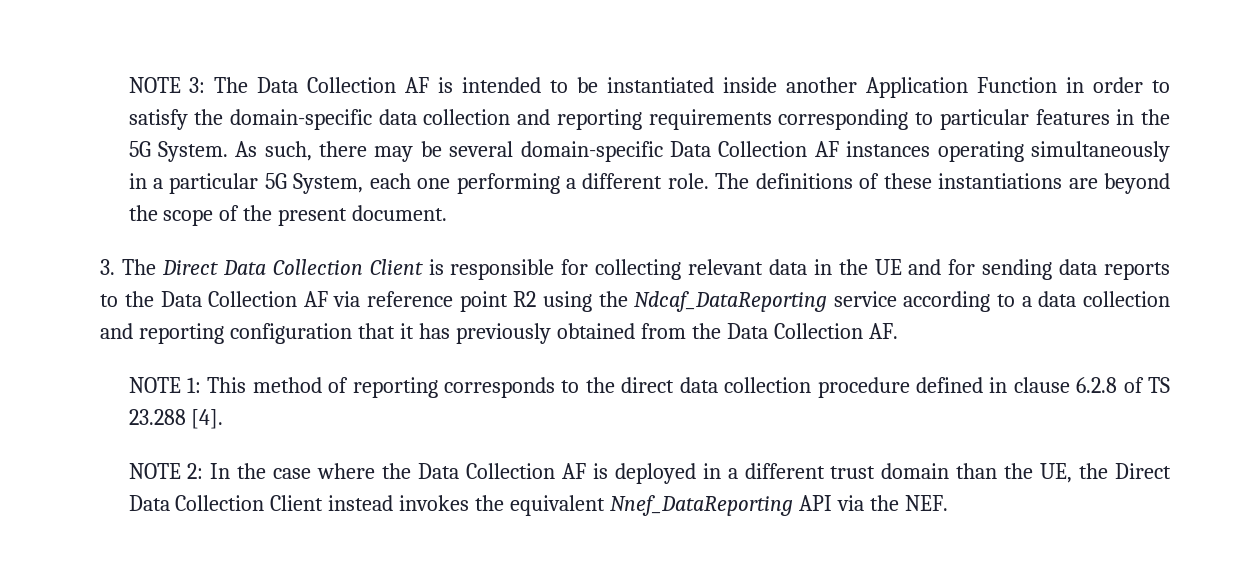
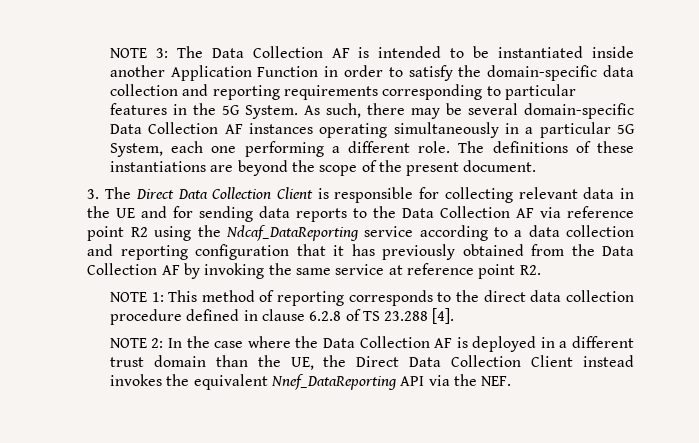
- 3. The Direct Data Collection Client is responsible for collecting relevant data in the UE and for sending data reports to the Data Collection AF via reference point R2 using the Ndcaf_DataReporting service according to a data collection and reporting configuration that it has previously obtained from the Data Collection AF.
+ 3. The Direct Data Collection Client is responsible for collecting relevant data in the UE and for sending data reports to the Data Collection AF via reference point R2 using the Ndcaf_DataReporting service according to a data collection and reporting configuration that it has previously obtained from the Data Collection AF by invoking the same service at reference point R2.

